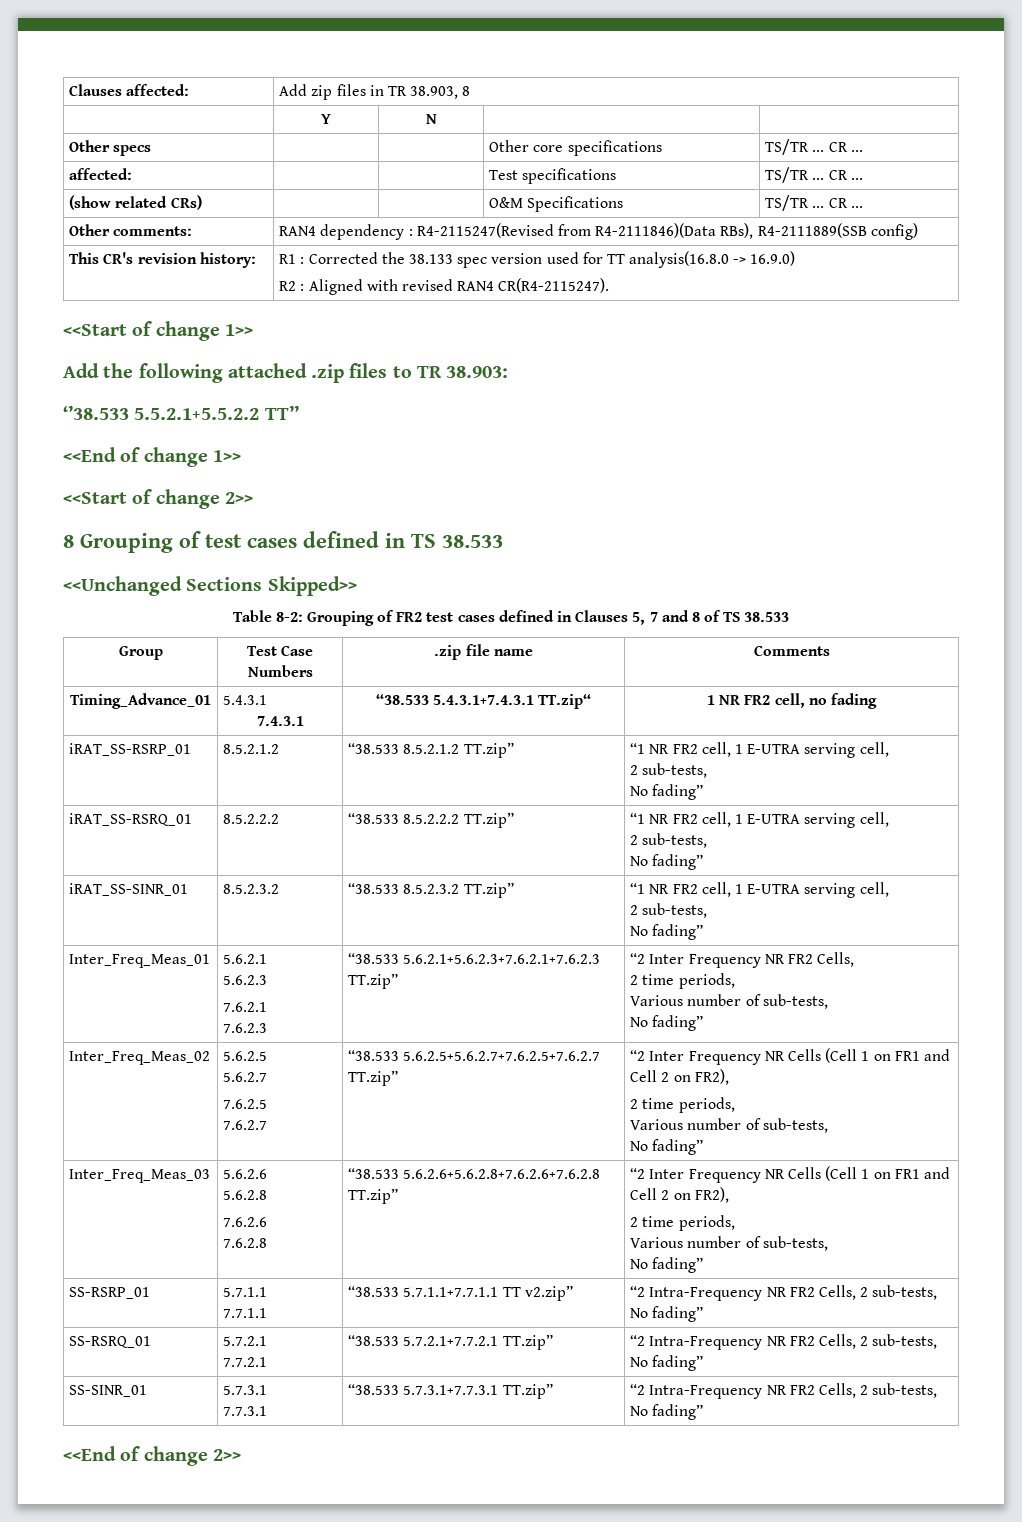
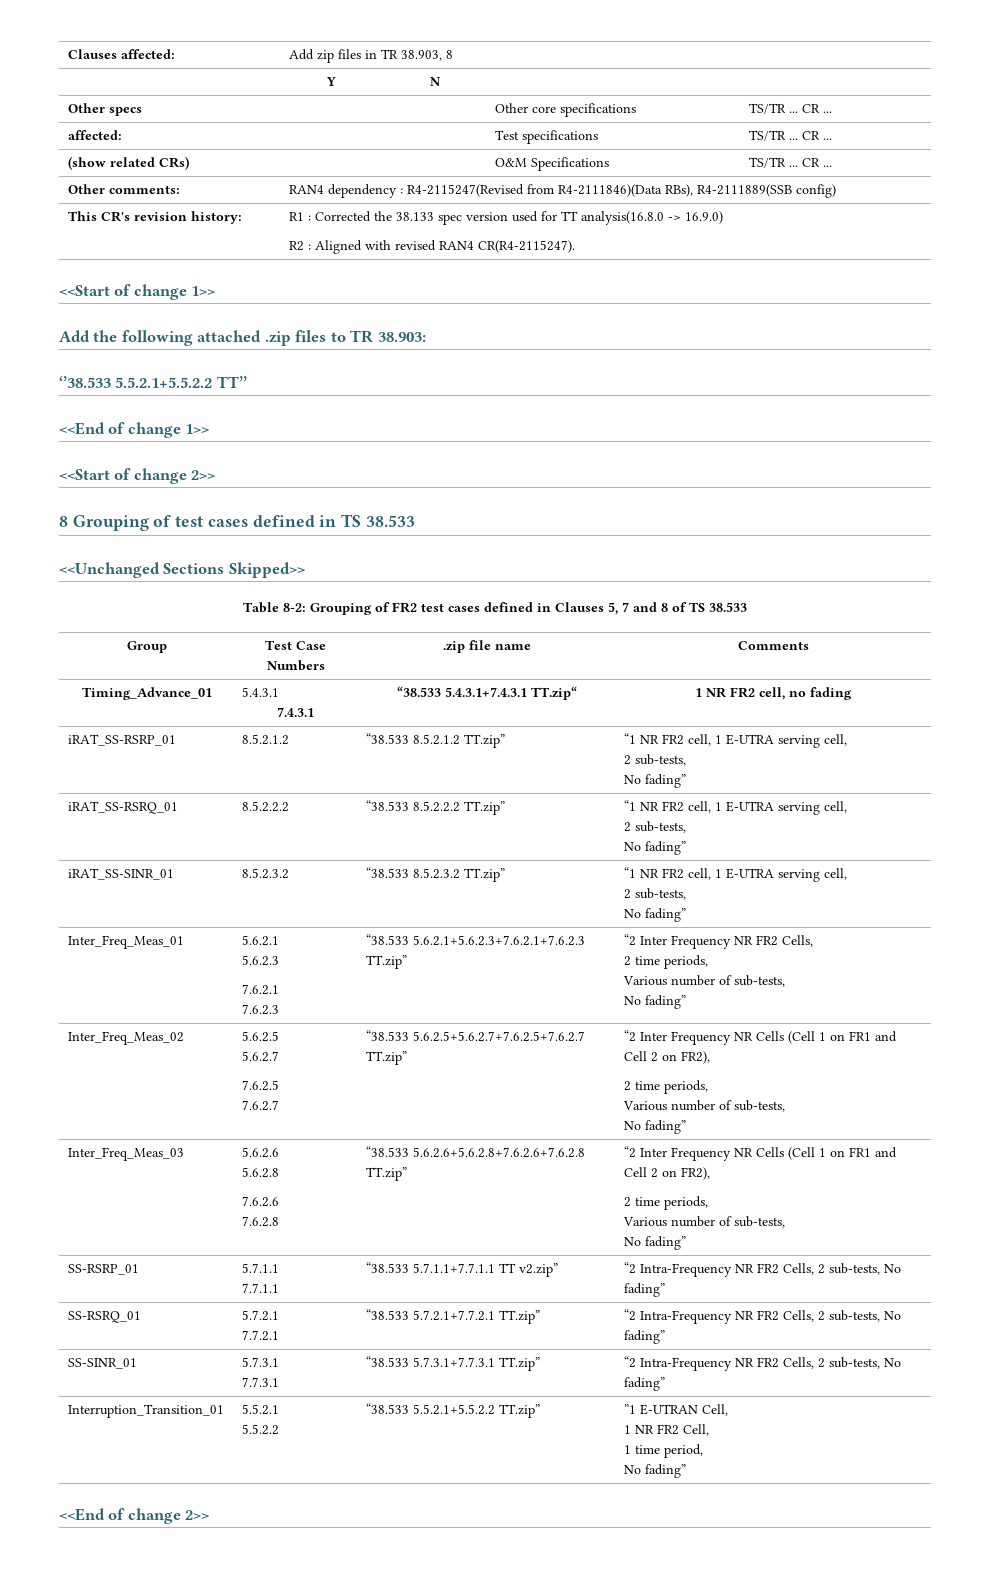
+ Interruption_Transition_01 | 5.5.2.1
+ 5.5.2.2 | “38.533 5.5.2.1+5.5.2.2 TT.zip” | ”1 E-UTRAN Cell,
+ 1 NR FR2 Cell,
+ 1 time period,
+ No fading”

